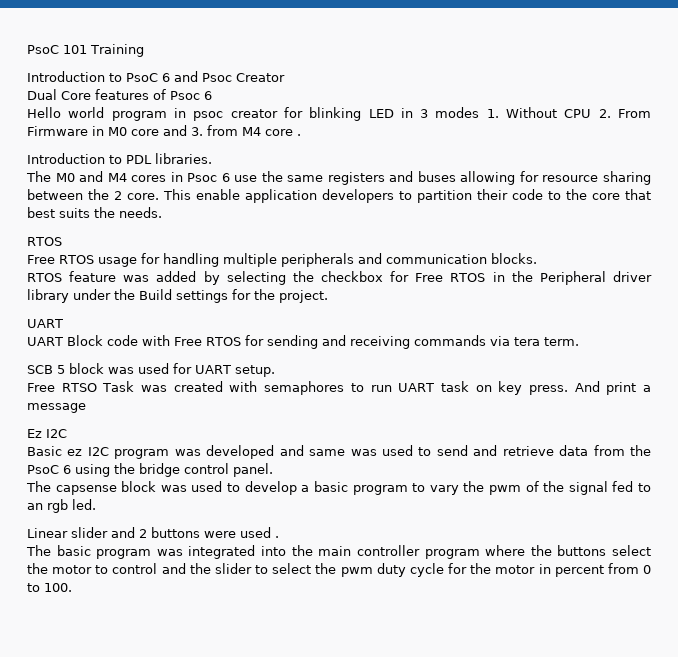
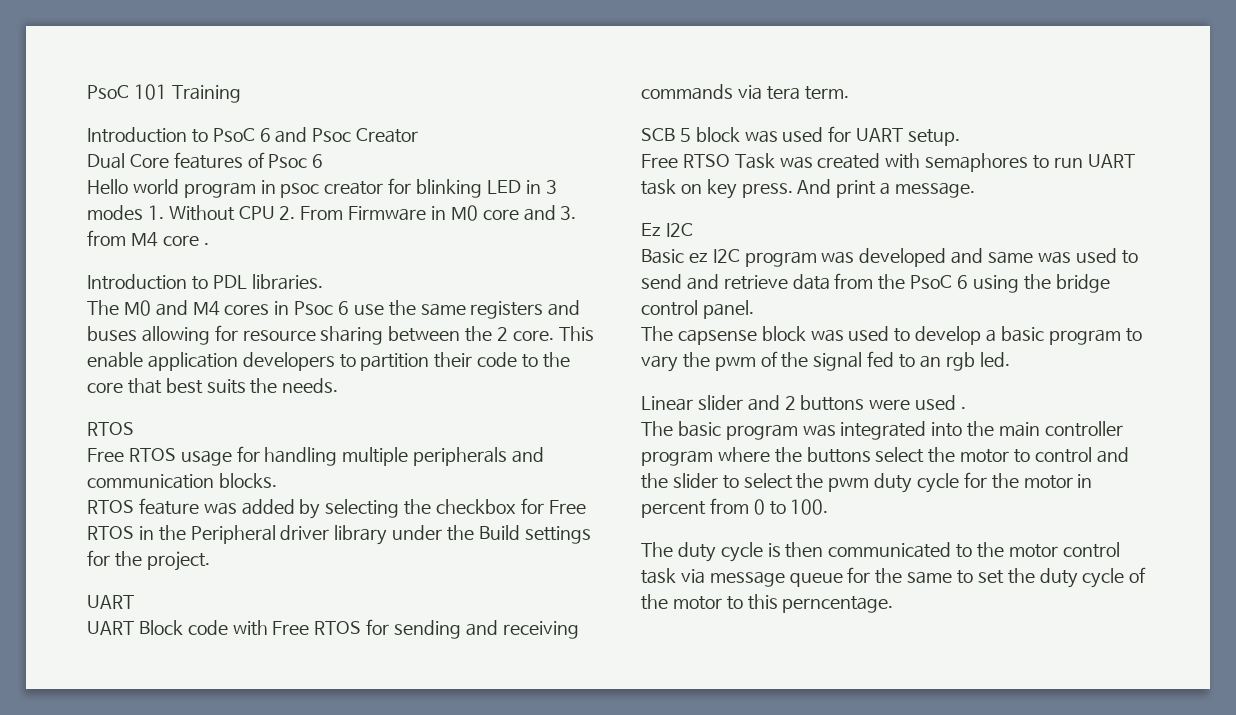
- And print a message
+ And print a message.
+ The duty cycle is then communicated to the motor control task via message queue for the same to set the duty cycle of the motor to this perncentage.

